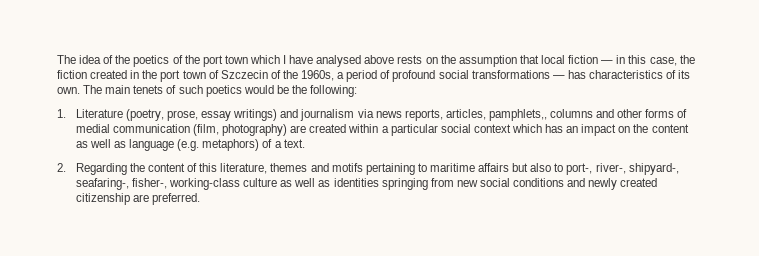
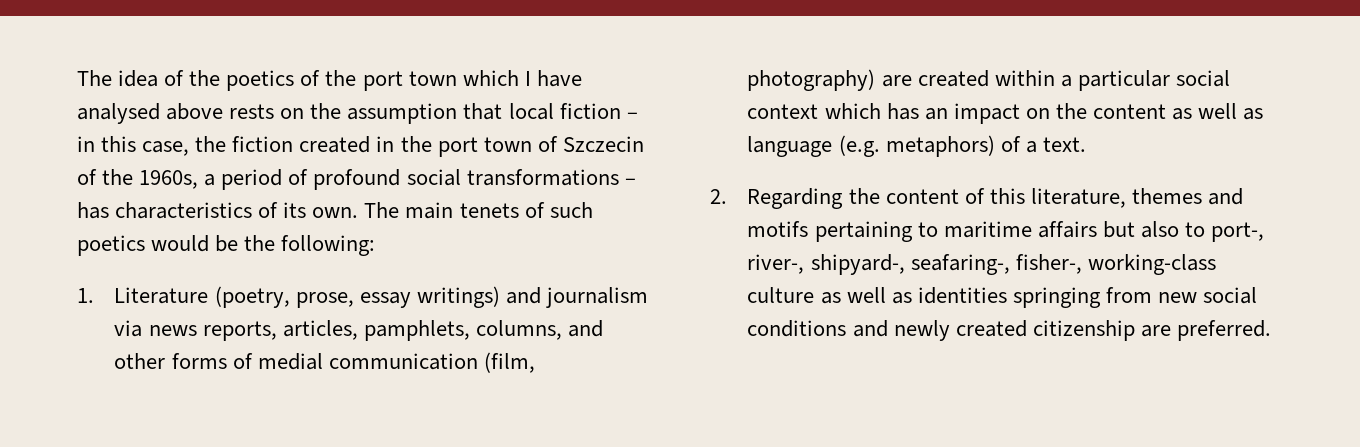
- The idea of the poetics of the port town which I have analysed above rests on the assumption that local fiction — in this case, the fiction created in the port town of Szczecin of the 1960s, a period of profound social transformations — has characteristics of its own.
+ The idea of the poetics of the port town which I have analysed above rests on the assumption that local fiction – in this case, the fiction created in the port town of Szczecin of the 1960s, a period of profound social transformations – has characteristics of its own.
- 1. Literature (poetry, prose, essay writings) and journalism via news reports, articles, pamphlets,, columns and other forms of medial communication (film, photography) are created within a particular social context which has an impact on the content as well as language (e.g. metaphors) of a text.
+ 1. Literature (poetry, prose, essay writings) and journalism via news reports, articles, pamphlets, columns, and other forms of medial communication (film, photography) are created within a particular social context which has an impact on the content as well as language (e.g. metaphors) of a text.

